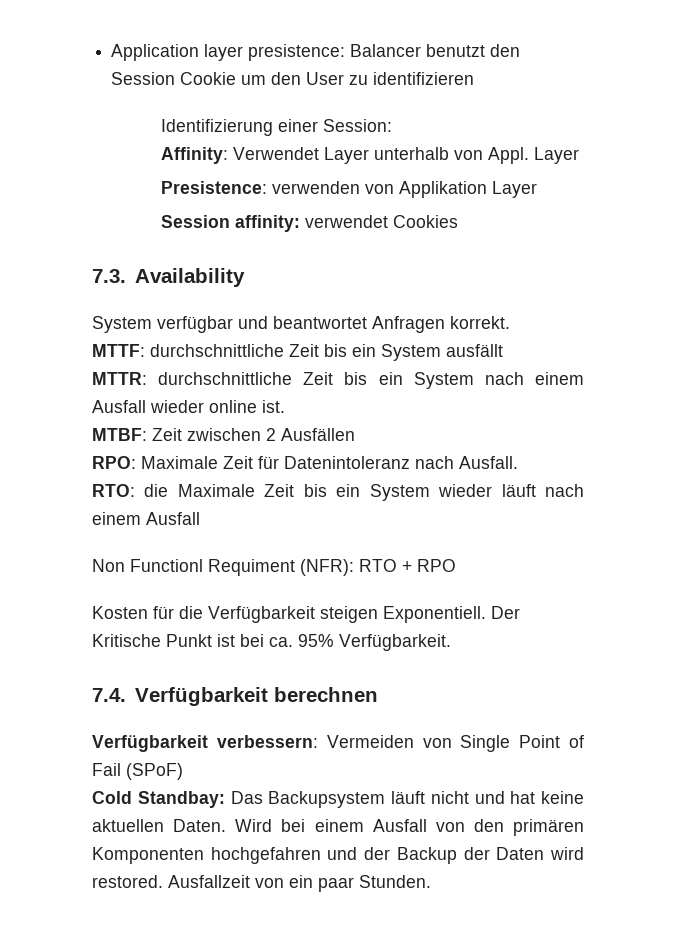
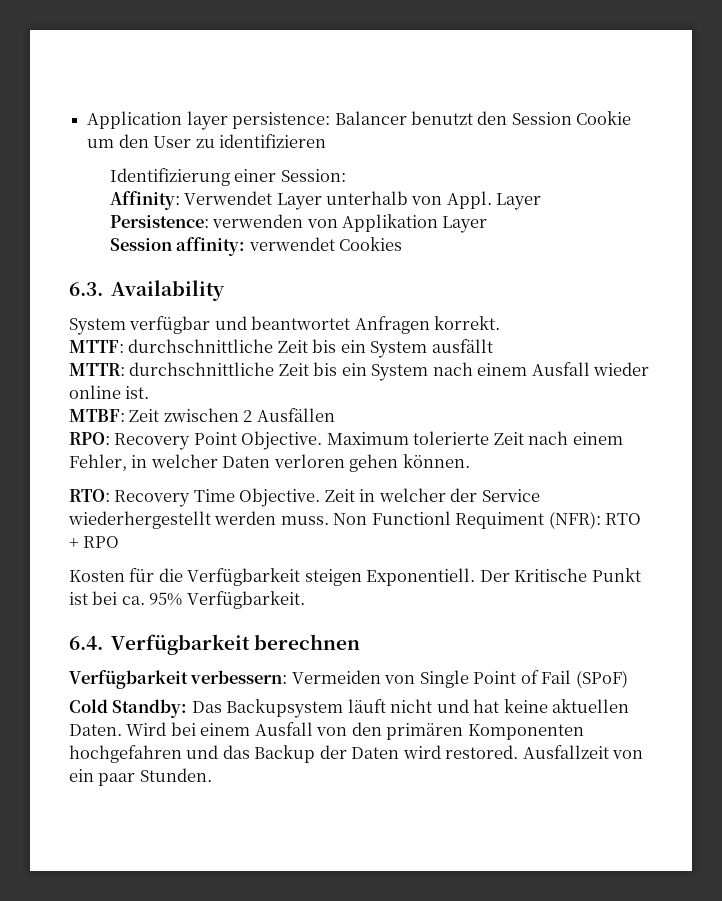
- Application layer presistence: Balancer benutzt den Session Cookie um den User zu identifizieren
+ Application layer persistence: Balancer benutzt den Session Cookie um den User zu identifizieren
- Presistence: verwenden von Applikation Layer
+ Persistence: verwenden von Applikation Layer
- 7.3. Availability
+ 6.3. Availability
- RPO: Maximale Zeit für Datenintoleranz nach Ausfall.
- RTO: die Maximale Zeit bis ein System wieder läuft nach einem Ausfall
- Non Functionl Requiment (NFR): RTO + RPO
+ RPO: Recovery Point Objective. Maximum tolerierte Zeit nach einem Fehler, in welcher Daten verloren gehen können.
+ RTO: Recovery Time Objective. Zeit in welcher der Service wiederhergestellt werden muss. Non Functionl Requiment (NFR): RTO + RPO
- 7.4. Verfügbarkeit berechnen
+ 6.4. Verfügbarkeit berechnen
- Cold Standbay: Das Backupsystem läuft nicht und hat keine aktuellen Daten.
+ Cold Standby: Das Backupsystem läuft nicht und hat keine aktuellen Daten.
- Wird bei einem Ausfall von den primären Komponenten hochgefahren und der Backup der Daten wird restored.
+ Wird bei einem Ausfall von den primären Komponenten hochgefahren und das Backup der Daten wird restored.

